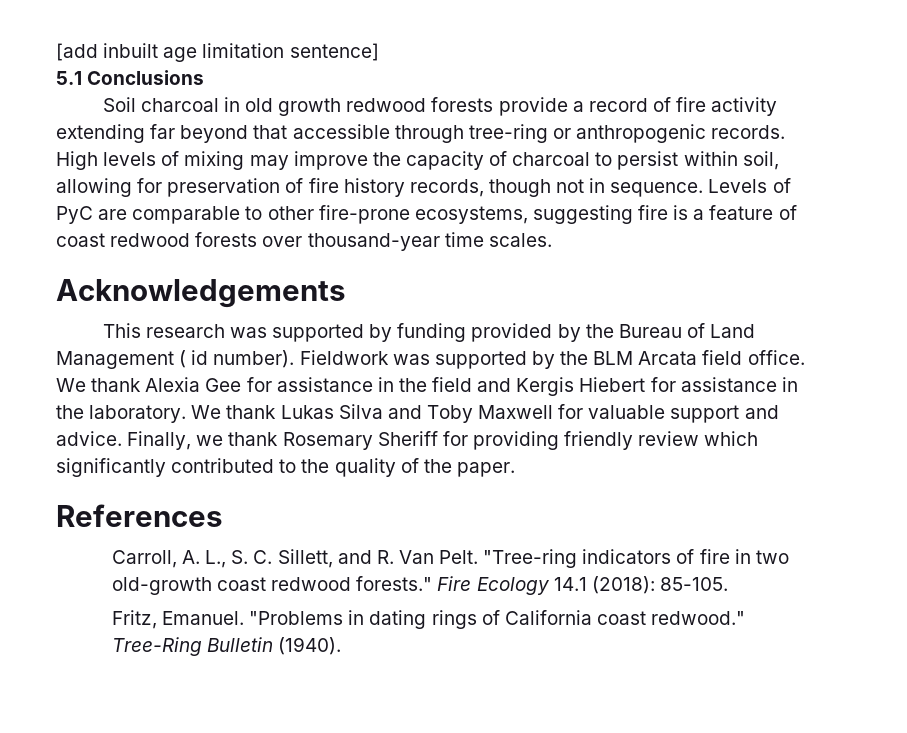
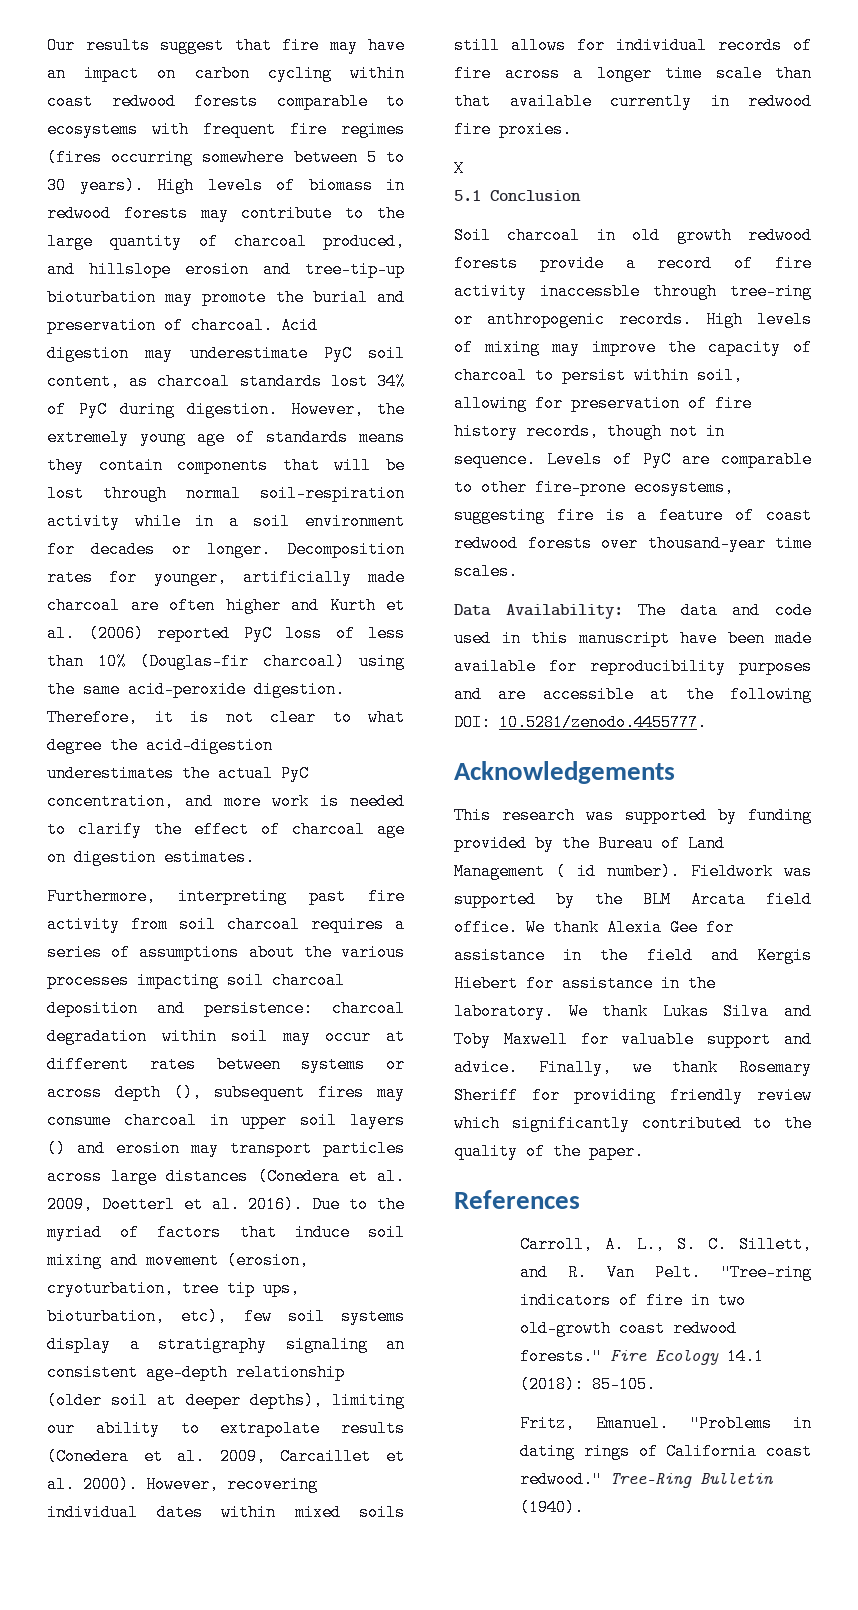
- [add inbuilt age limitation sentence]
+ Our results suggest that fire may have an impact on carbon cycling within coast redwood forests comparable to ecosystems with frequent fire regimes (fires occurring somewhere between 5 to 30 years). High levels of biomass in redwood forests may contribute to the large quantity of charcoal produced, and hillslope erosion and tree-tip-up bioturbation may promote the burial and preservation of charcoal. Acid digestion may underestimate PyC soil content, as charcoal standards lost 34% of PyC during digestion. However, the extremely young age of standards means they contain components that will be lost through normal soil-respiration activity while in a soil environment for decades or longer. Decomposition rates for younger, artificially made charcoal are often higher and Kurth et al. (2006) reported PyC loss of less than 10% (Douglas-fir charcoal) using the same acid-peroxide digestion. Therefore, it is not clear to what degree the acid-digestion underestimates the actual PyC concentration, and more work is needed to clarify the effect of charcoal age on digestion estimates.
+ Furthermore, interpreting past fire activity from soil charcoal requires a series of assumptions about the various processes impacting soil charcoal deposition and persistence: charcoal degradation within soil may occur at different rates between systems or across depth (), subsequent fires may consume charcoal in upper soil layers () and erosion may transport particles across large distances (Conedera et al. 2009, Doetterl et al. 2016). Due to the myriad of factors that induce soil mixing and movement (erosion, cryoturbation, tree tip ups, bioturbation, etc), few soil systems display a stratigraphy signaling an consistent age-depth relationship (older soil at deeper depths), limiting our ability to extrapolate results (Conedera et al. 2009, Carcaillet et al. 2000). However, recovering individual dates within mixed soils still allows for individual records of fire across a longer time scale than that available currently in redwood fire proxies.
+ X
- 5.1 Conclusions
+ 5.1 Conclusion
- Soil charcoal in old growth redwood forests provide a record of fire activity extending far beyond that accessible through tree-ring or anthropogenic records.
+ Soil charcoal in old growth redwood forests provide a record of fire activity inaccessble through tree-ring or anthropogenic records.
+ Data Availability: The data and code used in this manuscript have been made available for reproducibility purposes and are accessible at the following DOI: 10.5281/zenodo.4455777.

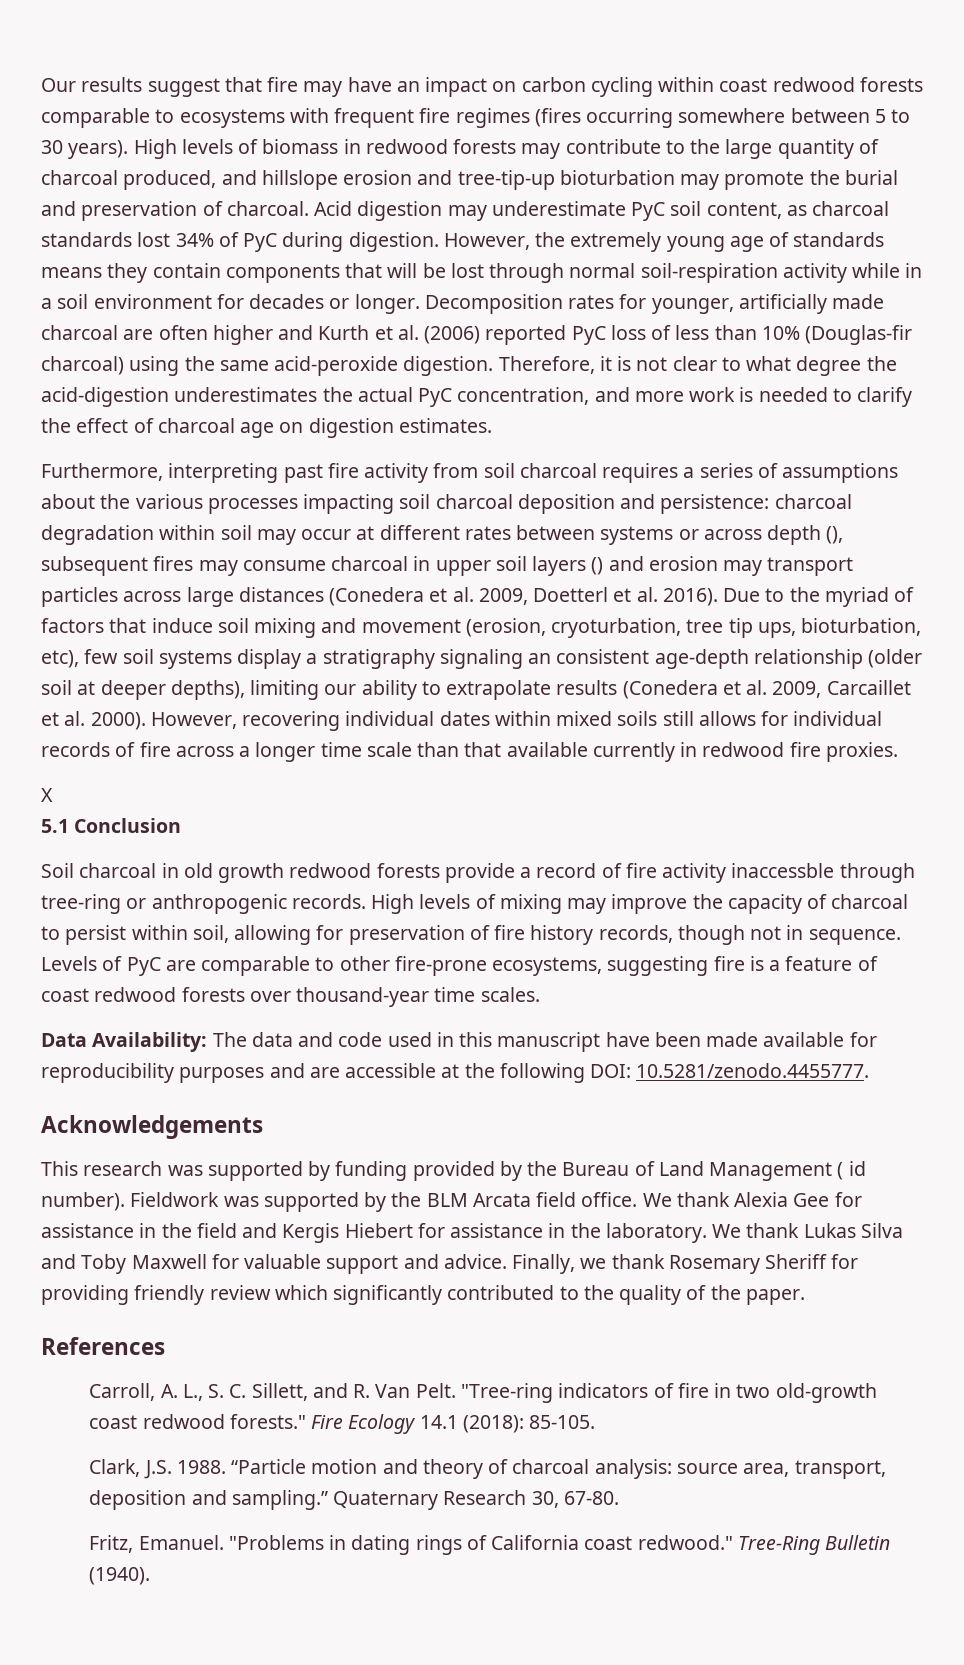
+ Clark, J.S. 1988. “Particle motion and theory of charcoal analysis: source area, transport, deposition and sampling.” Quaternary Research 30, 67-80.

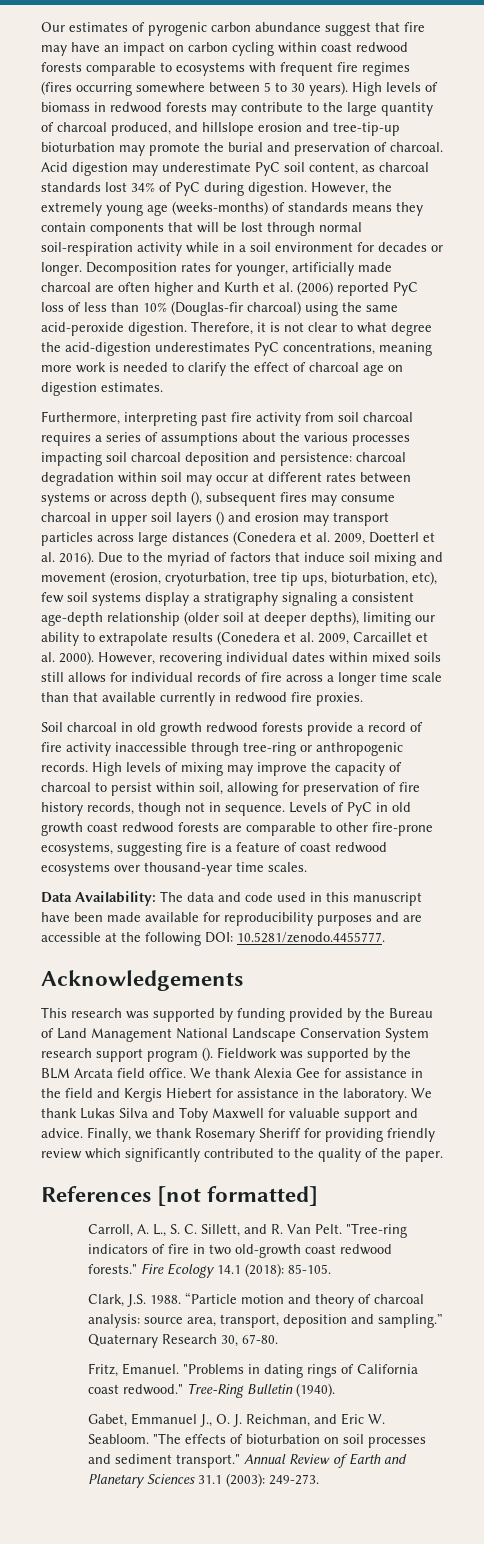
- Our results suggest that fire may have an impact on carbon cycling within coast redwood forests comparable to ecosystems with frequent fire regimes (fires occurring somewhere between 5 to 30 years).
+ Our estimates of pyrogenic carbon abundance suggest that fire may have an impact on carbon cycling within coast redwood forests comparable to ecosystems with frequent fire regimes (fires occurring somewhere between 5 to 30 years).
- However, the extremely young age of standards means they contain components that will be lost through normal soil-respiration activity while in a soil environment for decades or longer.
+ However, the extremely young age (weeks-months) of standards means they contain components that will be lost through normal soil-respiration activity while in a soil environment for decades or longer.
- Therefore, it is not clear to what degree the acid-digestion underestimates the actual PyC concentration, and more work is needed to clarify the effect of charcoal age on digestion estimates.
+ Therefore, it is not clear to what degree the acid-digestion underestimates PyC concentrations, meaning more work is needed to clarify the effect of charcoal age on digestion estimates.
- Due to the myriad of factors that induce soil mixing and movement (erosion, cryoturbation, tree tip ups, bioturbation, etc), few soil systems display a stratigraphy signaling an consistent age-depth relationship (older soil at deeper depths), limiting our ability to extrapolate results (Conedera et al. 2009, Carcaillet et al. 2000).
+ Due to the myriad of factors that induce soil mixing and movement (erosion, cryoturbation, tree tip ups, bioturbation, etc), few soil systems display a stratigraphy signaling a consistent age-depth relationship (older soil at deeper depths), limiting our ability to extrapolate results (Conedera et al. 2009, Carcaillet et al. 2000).
- X
- 5.1 Conclusion
- Soil charcoal in old growth redwood forests provide a record of fire activity inaccessble through tree-ring or anthropogenic records.
+ Soil charcoal in old growth redwood forests provide a record of fire activity inaccessible through tree-ring or anthropogenic records.
- Levels of PyC are comparable to other fire-prone ecosystems, suggesting fire is a feature of coast redwood forests over thousand-year time scales.
+ Levels of PyC in old growth coast redwood forests are comparable to other fire-prone ecosystems, suggesting fire is a feature of coast redwood ecosystems over thousand-year time scales.
- This research was supported by funding provided by the Bureau of Land Management ( id number).
+ This research was supported by funding provided by the Bureau of Land Management National Landscape Conservation System research support program ().
- References
+ References [not formatted]
+ Gabet, Emmanuel J., O. J. Reichman, and Eric W. Seabloom. "The effects of bioturbation on soil processes and sediment transport." Annual Review of Earth and Planetary Sciences 31.1 (2003): 249-273.

